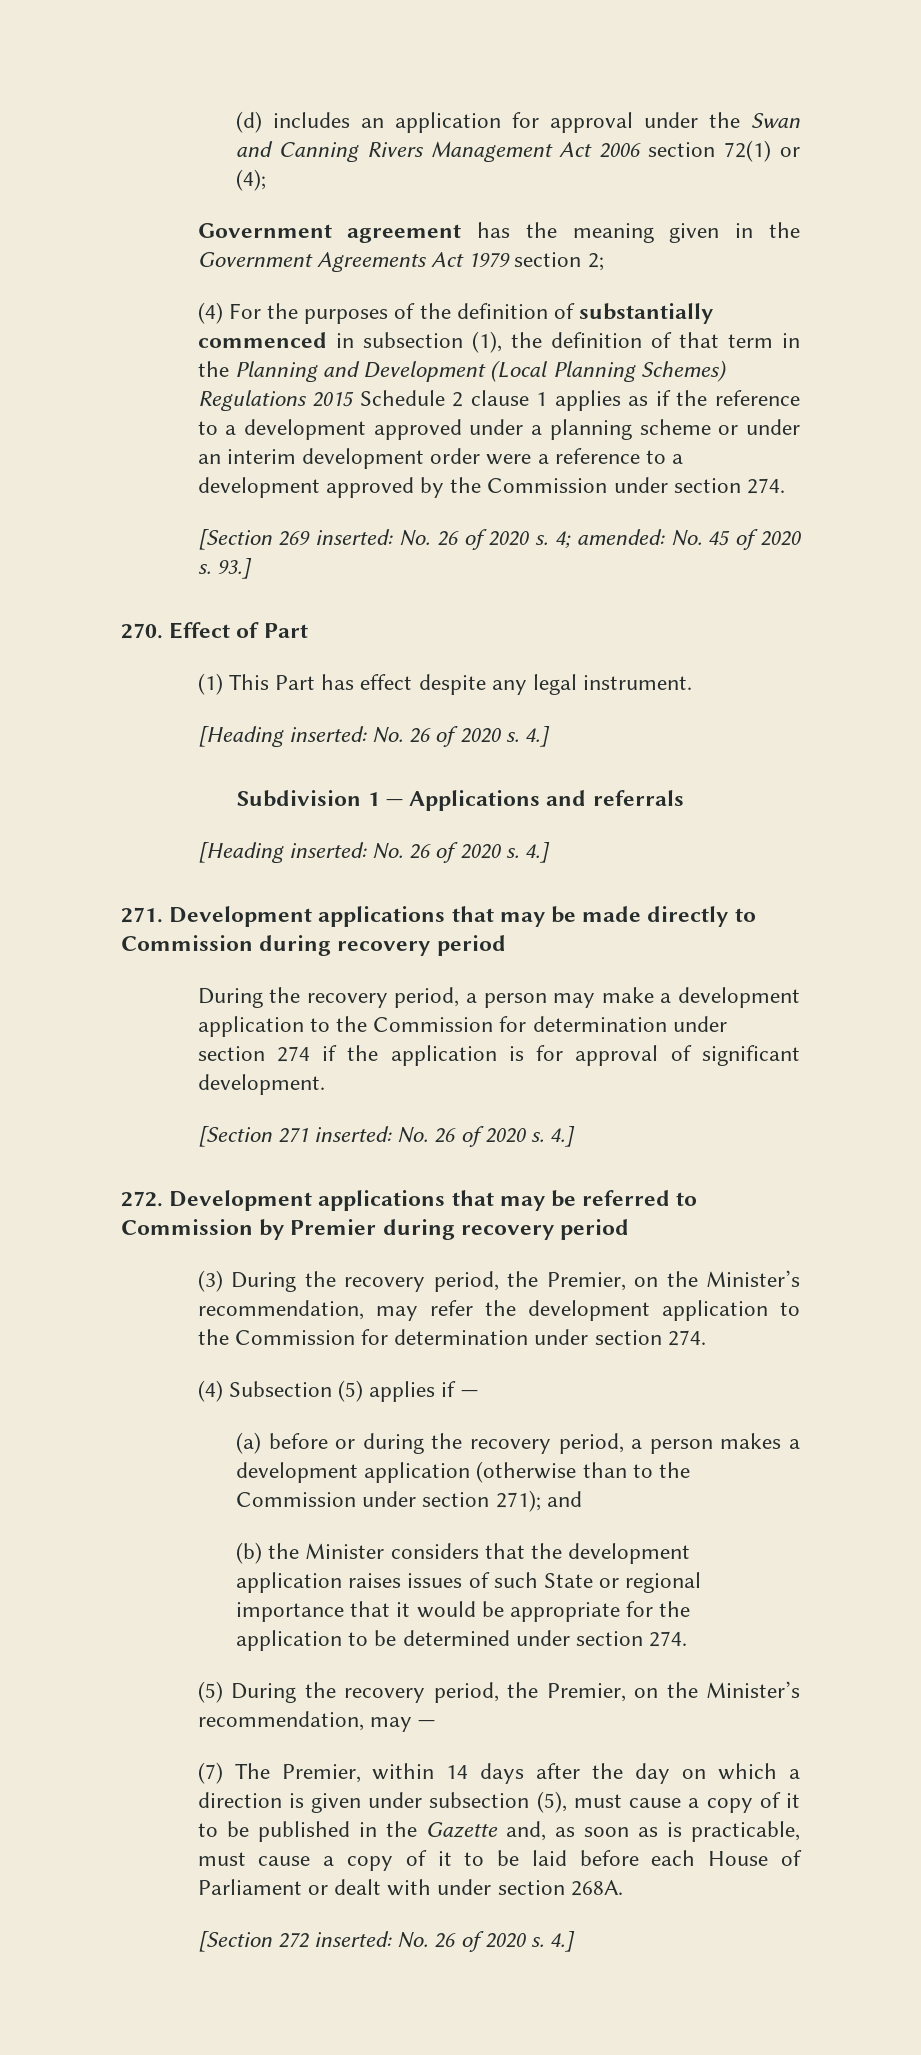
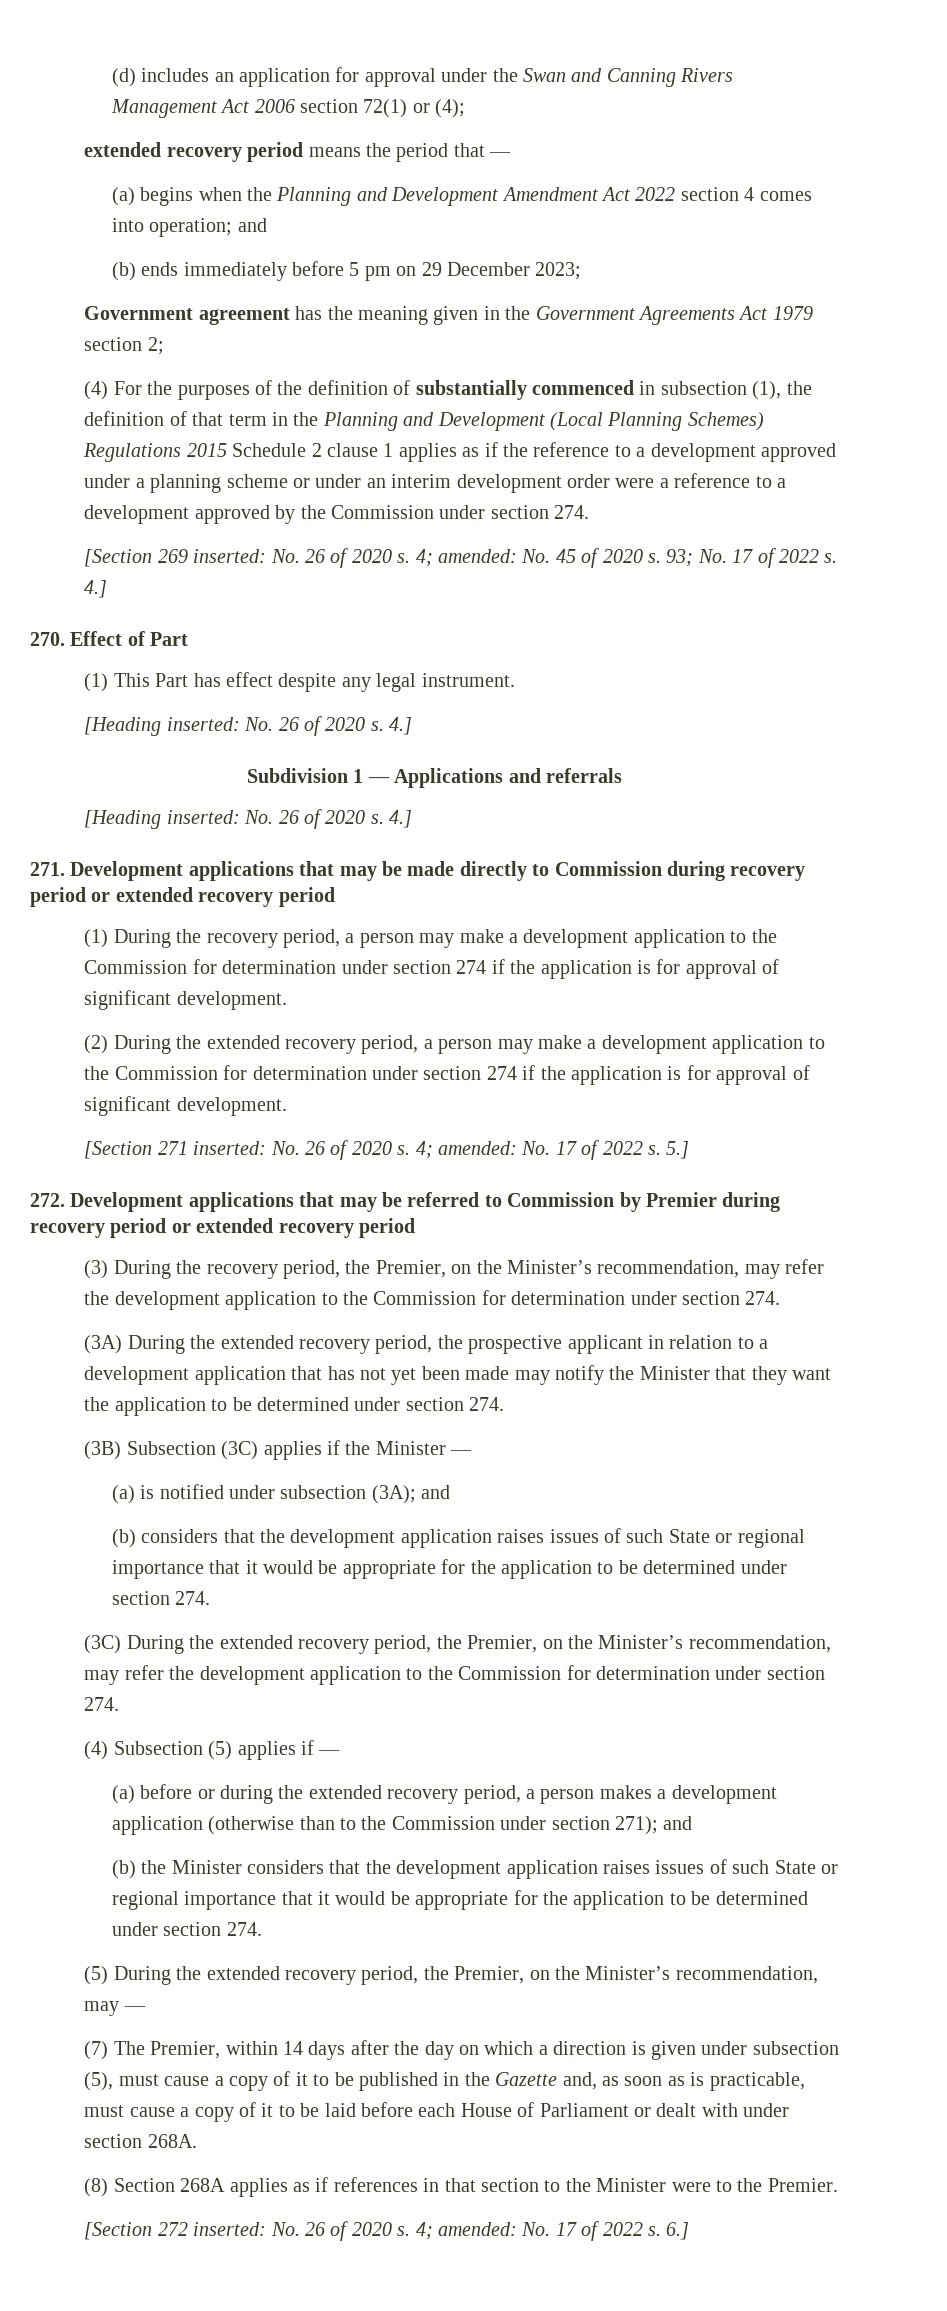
+ extended recovery period means the period that —
+ (a) begins when the Planning and Development Amendment Act 2022 section 4 comes into operation; and
+ (b) ends immediately before 5 pm on 29 December 2023;
- 93.]
+ 93; No. 17 of 2022 s. 4.]
- 271. Development applications that may be made directly to Commission during recovery period
- During the recovery period, a person may make a development application to the Commission for determination under section 274 if the application is for approval of significant development.
+ 271. Development applications that may be made directly to Commission during recovery period or extended recovery period
+ (1) During the recovery period, a person may make a development application to the Commission for determination under section 274 if the application is for approval of significant development.
+ (2) During the extended recovery period, a person may make a development application to the Commission for determination under section 274 if the application is for approval of significant development.
- [Section 271 inserted: No. 26 of 2020 s. 4.]
+ [Section 271 inserted: No. 26 of 2020 s. 4; amended: No. 17 of 2022 s. 5.]
- 272. Development applications that may be referred to Commission by Premier during recovery period
+ 272. Development applications that may be referred to Commission by Premier during recovery period or extended recovery period
+ (3A) During the extended recovery period, the prospective applicant in relation to a development application that has not yet been made may notify the Minister that they want the application to be determined under section 274.
+ (3B) Subsection (3C) applies if the Minister —
+ (a) is notified under subsection (3A); and
+ (b) considers that the development application raises issues of such State or regional importance that it would be appropriate for the application to be determined under section 274.
+ (3C) During the extended recovery period, the Premier, on the Minister’s recommendation, may refer the development application to the Commission for determination under section 274.
- (a) before or during the recovery period, a person makes a development application (otherwise than to the Commission under section 271); and
+ (a) before or during the extended recovery period, a person makes a development application (otherwise than to the Commission under section 271); and
- (5) During the recovery period, the Premier, on the Minister’s recommendation, may —
+ (5) During the extended recovery period, the Premier, on the Minister’s recommendation, may —
+ (8) Section 268A applies as if references in that section to the Minister were to the Premier.
- [Section 272 inserted: No. 26 of 2020 s. 4.]
+ [Section 272 inserted: No. 26 of 2020 s. 4; amended: No. 17 of 2022 s. 6.]

